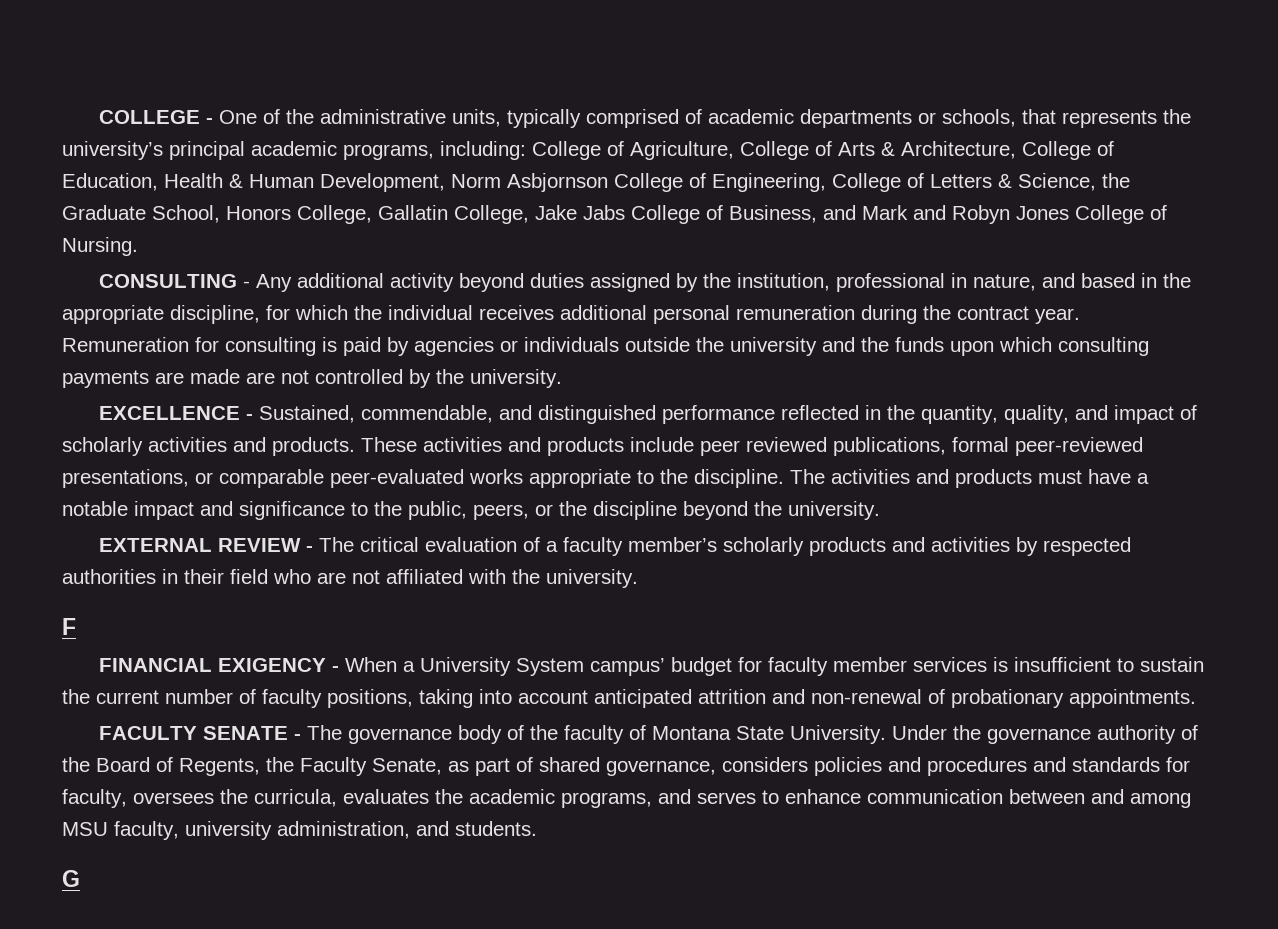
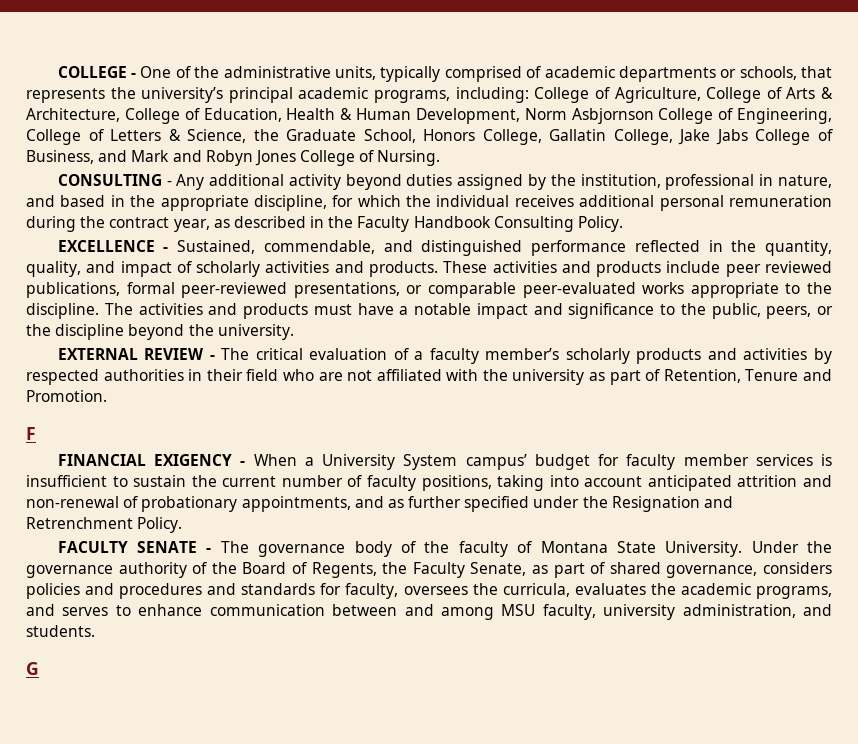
- CONSULTING - Any additional activity beyond duties assigned by the institution, professional in nature, and based in the appropriate discipline, for which the individual receives additional personal remuneration during the contract year. Remuneration for consulting is paid by agencies or individuals outside the university and the funds upon which consulting payments are made are not controlled by the university.
+ CONSULTING - Any additional activity beyond duties assigned by the institution, professional in nature, and based in the appropriate discipline, for which the individual receives additional personal remuneration during the contract year, as described in the Faculty Handbook Consulting Policy.
- EXTERNAL REVIEW - The critical evaluation of a faculty member’s scholarly products and activities by respected authorities in their field who are not affiliated with the university.
+ EXTERNAL REVIEW - The critical evaluation of a faculty member’s scholarly products and activities by respected authorities in their field who are not affiliated with the university as part of Retention, Tenure and Promotion.
- FINANCIAL EXIGENCY - When a University System campus’ budget for faculty member services is insufficient to sustain the current number of faculty positions, taking into account anticipated attrition and non-renewal of probationary appointments.
+ FINANCIAL EXIGENCY - When a University System campus’ budget for faculty member services is insufficient to sustain the current number of faculty positions, taking into account anticipated attrition and non-renewal of probationary appointments, and as further specified under the Resignation and Retrenchment Policy.

